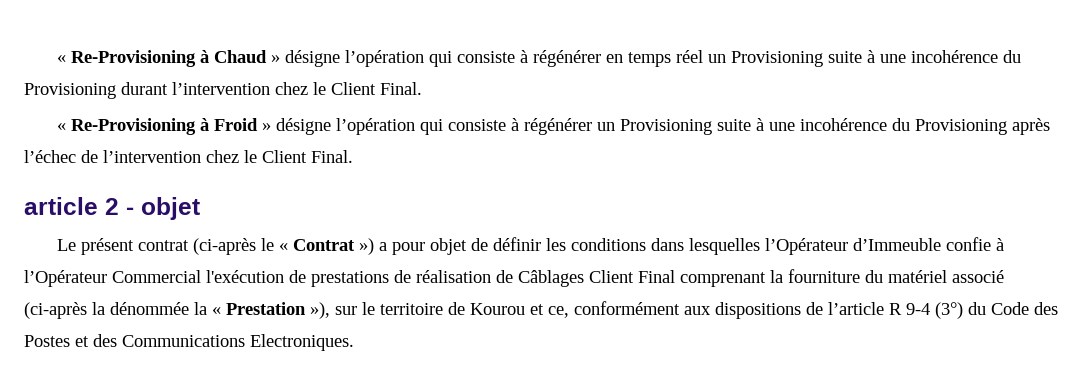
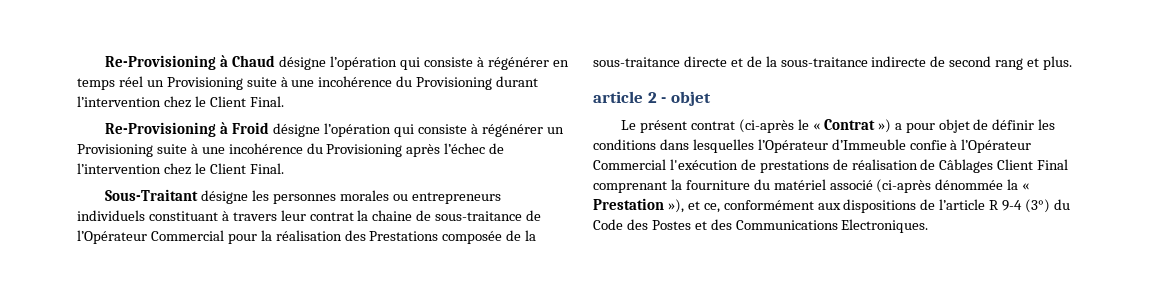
- « Re-Provisioning à Chaud » désigne l’opération qui consiste à régénérer en temps réel un Provisioning suite à une incohérence du Provisioning durant l’intervention chez le Client Final.
+ Re-Provisioning à Chaud désigne l’opération qui consiste à régénérer en temps réel un Provisioning suite à une incohérence du Provisioning durant l’intervention chez le Client Final.
- « Re-Provisioning à Froid » désigne l’opération qui consiste à régénérer un Provisioning suite à une incohérence du Provisioning après l’échec de l’intervention chez le Client Final.
+ Re-Provisioning à Froid désigne l’opération qui consiste à régénérer un Provisioning suite à une incohérence du Provisioning après l’échec de l’intervention chez le Client Final.
+ Sous-Traitant désigne les personnes morales ou entrepreneurs individuels constituant à travers leur contrat la chaine de sous-traitance de l’Opérateur Commercial pour la réalisation des Prestations composée de la sous-traitance directe et de la sous-traitance indirecte de second rang et plus.
- Le présent contrat (ci-après le « Contrat ») a pour objet de définir les conditions dans lesquelles l’Opérateur d’Immeuble confie à l’Opérateur Commercial l'exécution de prestations de réalisation de Câblages Client Final comprenant la fourniture du matériel associé (ci-après la dénommée la « Prestation »), sur le territoire de Kourou et ce, conformément aux dispositions de l’article R 9-4 (3°) du Code des Postes et des Communications Electroniques.
+ Le présent contrat (ci-après le « Contrat ») a pour objet de définir les conditions dans lesquelles l’Opérateur d’Immeuble confie à l’Opérateur Commercial l'exécution de prestations de réalisation de Câblages Client Final comprenant la fourniture du matériel associé (ci-après dénommée la « Prestation »), et ce, conformément aux dispositions de l’article R 9-4 (3°) du Code des Postes et des Communications Electroniques.

